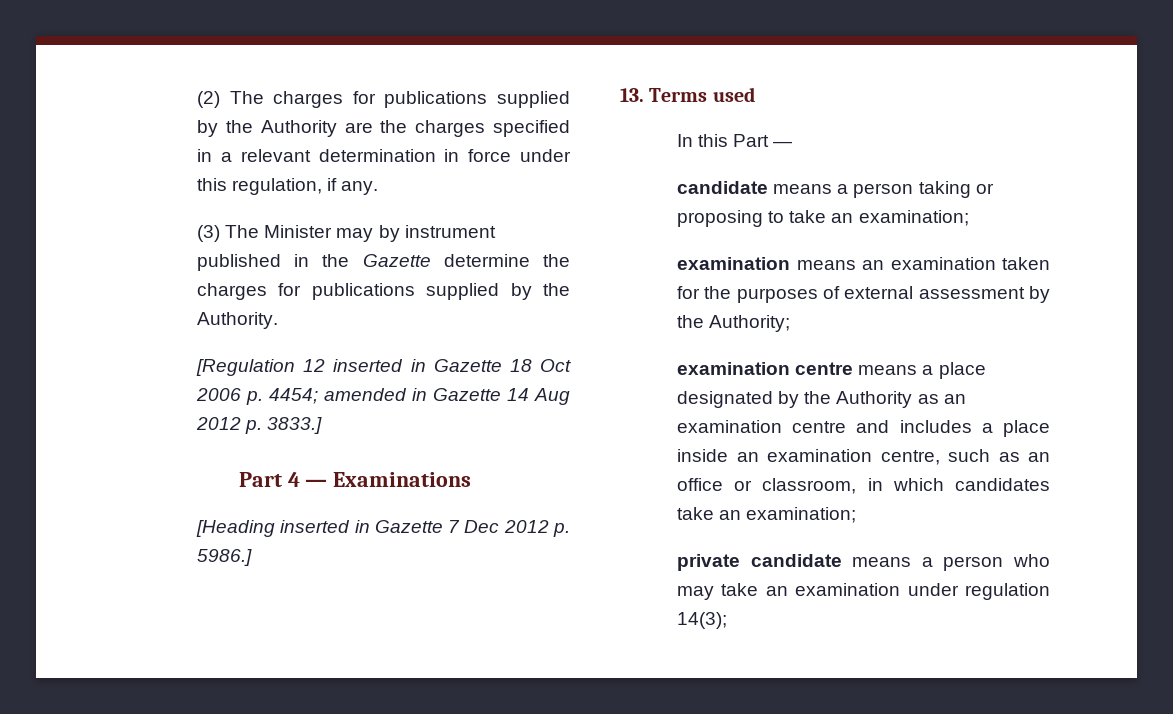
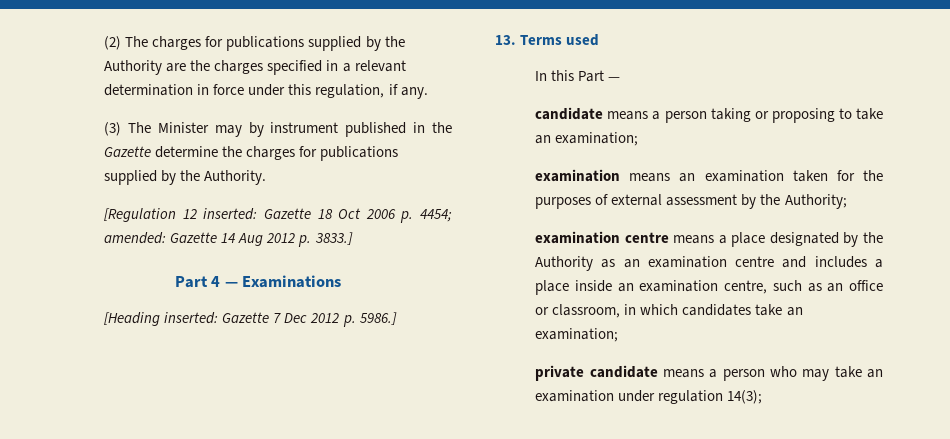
- [Regulation 12 inserted in Gazette 18 Oct 2006 p. 4454; amended in Gazette 14 Aug 2012 p. 3833.]
+ [Regulation 12 inserted: Gazette 18 Oct 2006 p. 4454; amended: Gazette 14 Aug 2012 p. 3833.]
- [Heading inserted in Gazette 7 Dec 2012 p. 5986.]
+ [Heading inserted: Gazette 7 Dec 2012 p. 5986.]

